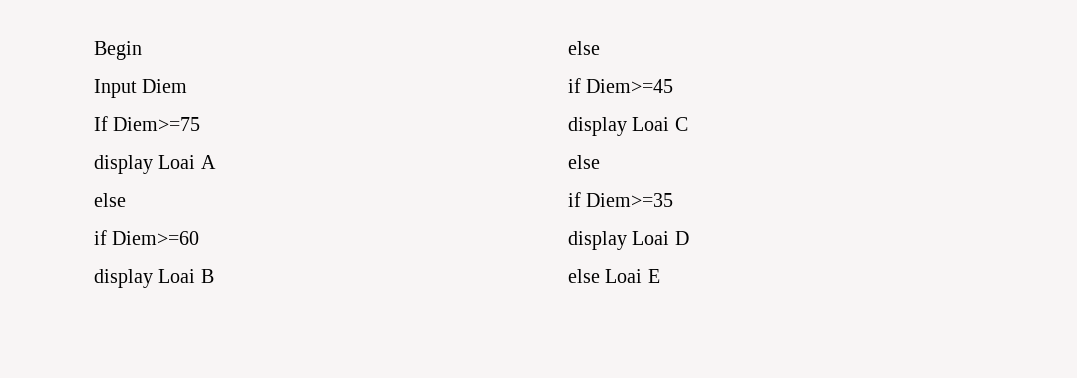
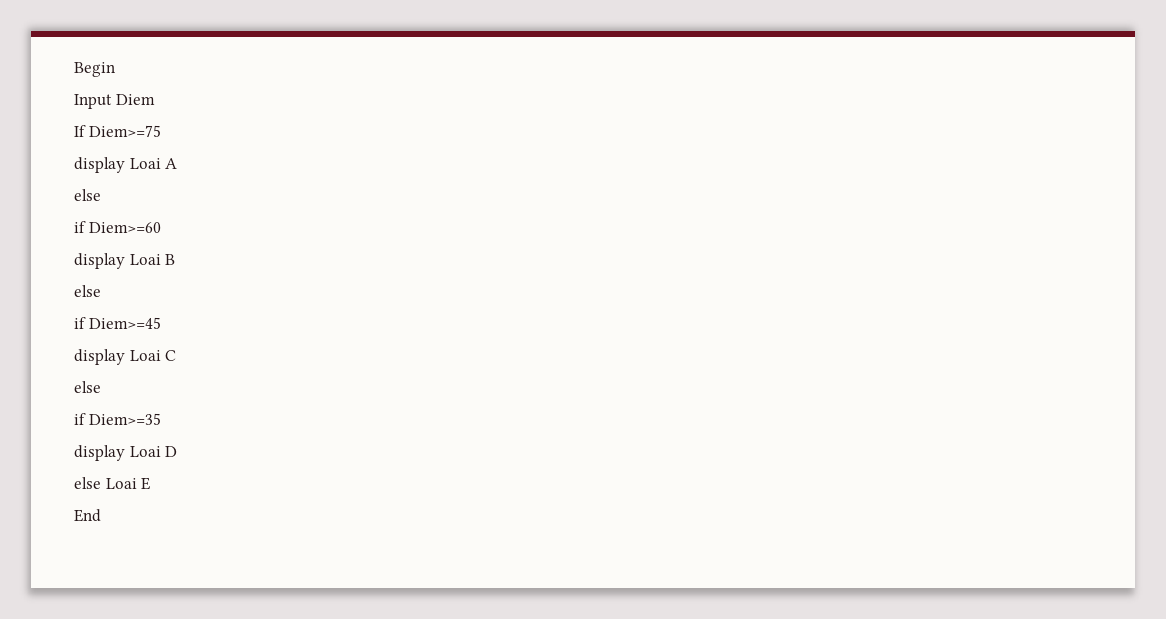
+ End

